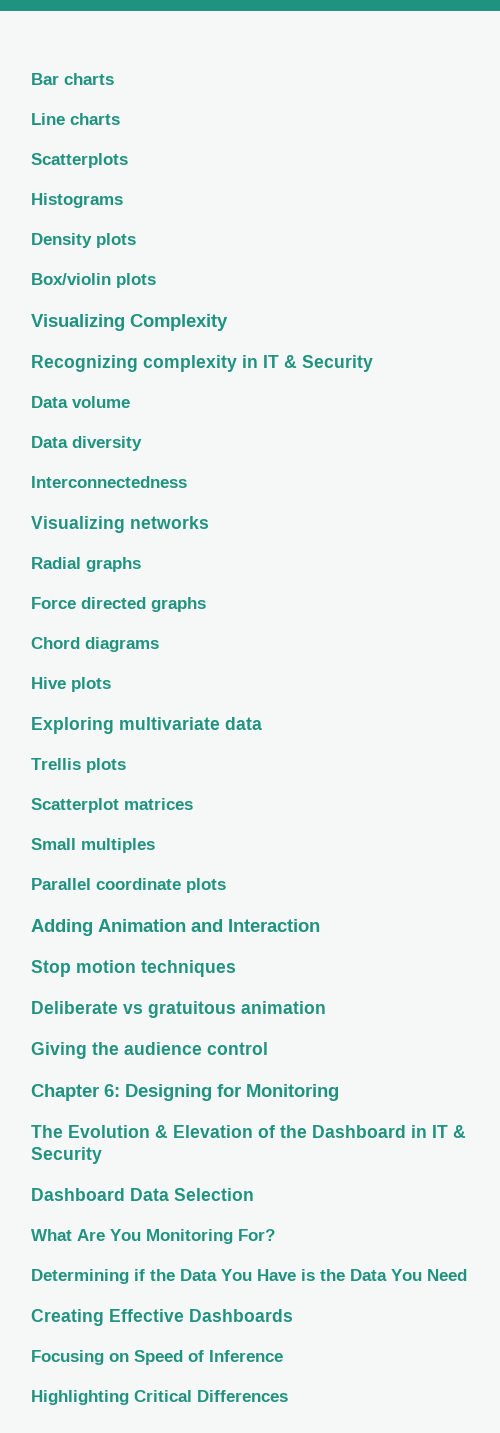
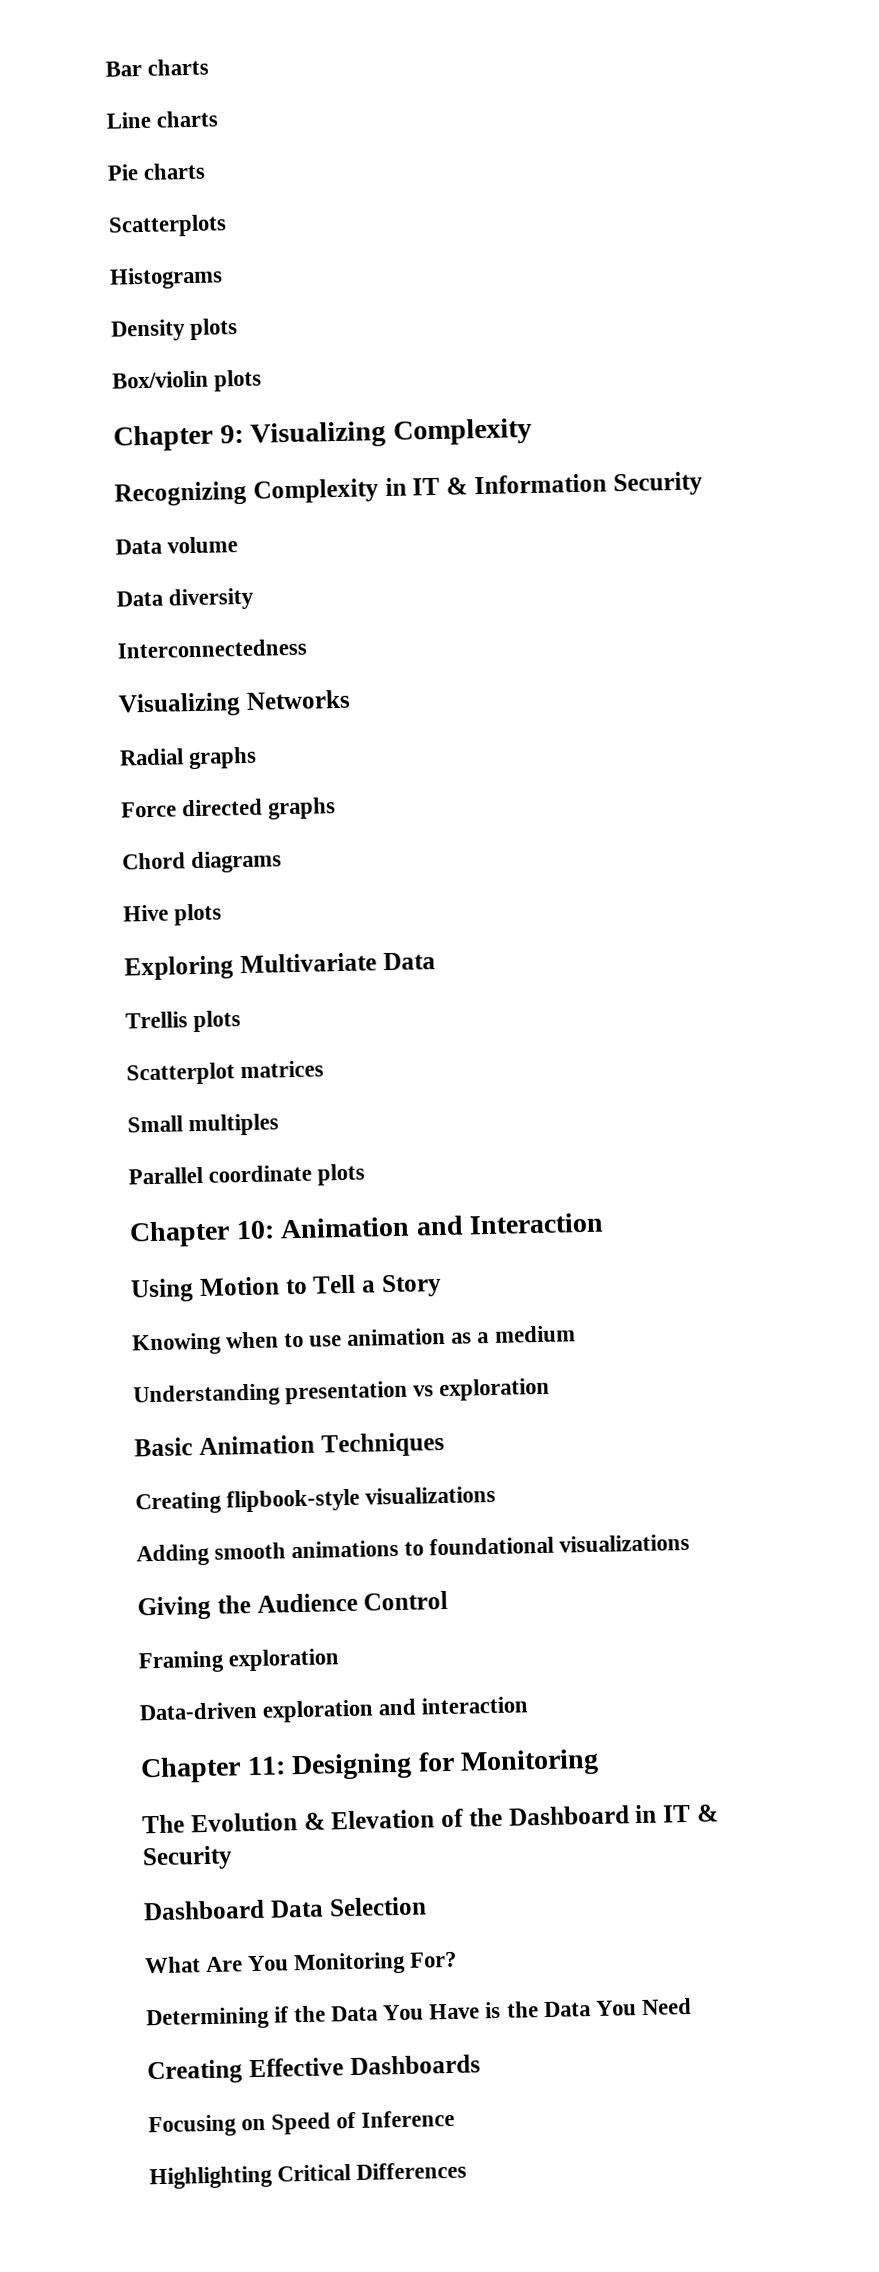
+ Pie charts
- Visualizing Complexity
+ Chapter 9: Visualizing Complexity
- Recognizing complexity in IT & Security
+ Recognizing Complexity in IT & Information Security
- Visualizing networks
+ Visualizing Networks
- Exploring multivariate data
+ Exploring Multivariate Data
- Adding Animation and Interaction
+ Chapter 10: Animation and Interaction
- Stop motion techniques
- Deliberate vs gratuitous animation
- Giving the audience control
- Chapter 6: Designing for Monitoring
+ Using Motion to Tell a Story
+ Knowing when to use animation as a medium
+ Understanding presentation vs exploration
+ Basic Animation Techniques
+ Creating flipbook-style visualizations
+ Adding smooth animations to foundational visualizations
+ Giving the Audience Control
+ Framing exploration
+ Data-driven exploration and interaction
+ Chapter 11: Designing for Monitoring

